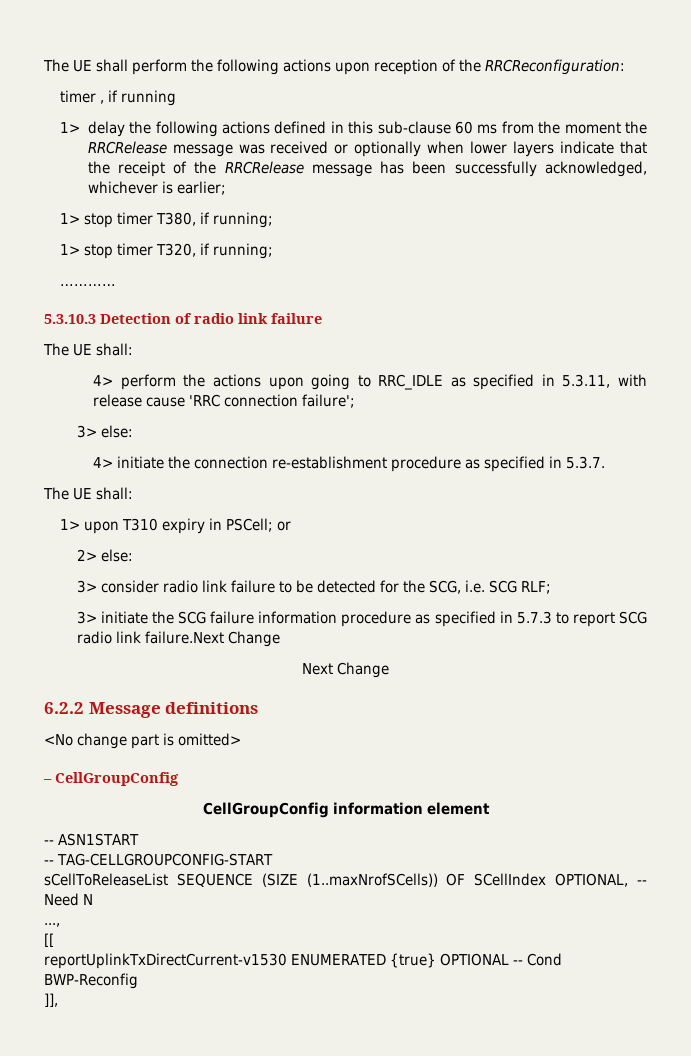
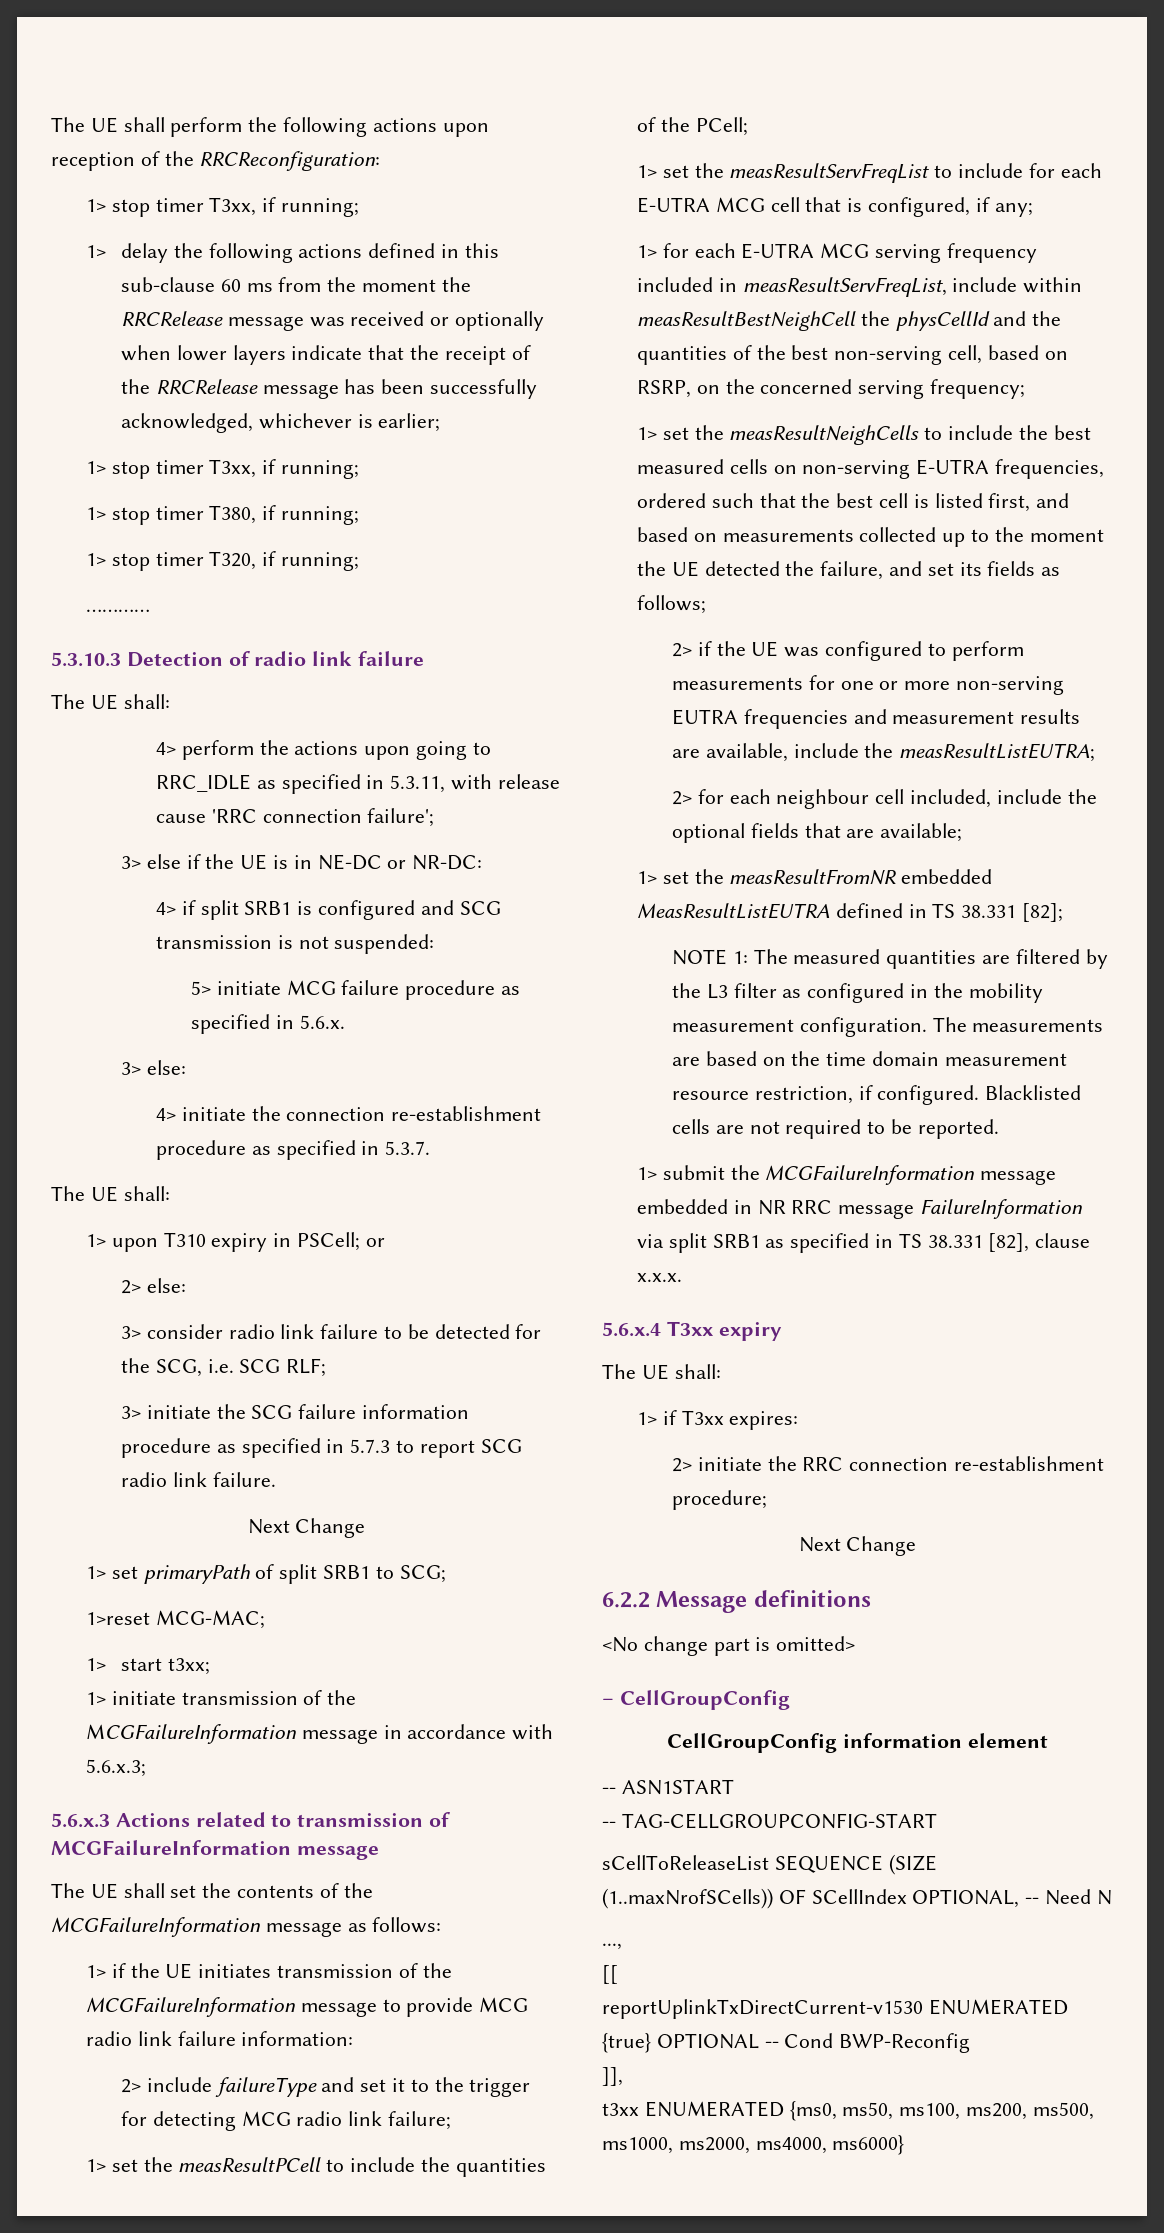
  The UE shall perform the following actions upon reception of the RRCReconfiguration:
- timer , if running
+ 1> stop timer T3xx, if running;
  1> delay the following actions defined in this sub-clause 60 ms from the moment the RRCRelease message was received or optionally when lower layers indicate that the receipt of the RRCRelease message has been successfully acknowledged, whichever is earlier;
+ 1> stop timer T3xx, if running;
+ 3> else if the UE is in NE-DC or NR-DC:
+ 4> if split SRB1 is configured and SCG transmission is not suspended:
+ 5> initiate MCG failure procedure as specified in 5.6.x.
- 3> initiate the SCG failure information procedure as specified in 5.7.3 to report SCG radio link failure.Next Change
+ 3> initiate the SCG failure information procedure as specified in 5.7.3 to report SCG radio link failure.
+ Next Change
+ 1> set primaryPath of split SRB1 to SCG;
+ 1>reset MCG-MAC;
+ 1> start t3xx;
+ 1> initiate transmission of the MCGFailureInformation message in accordance with 5.6.x.3;
+ 5.6.x.3 Actions related to transmission of MCGFailureInformation message
+ The UE shall set the contents of the MCGFailureInformation message as follows:
+ 1> if the UE initiates transmission of the MCGFailureInformation message to provide MCG radio link failure information:
+ 2> include failureType and set it to the trigger for detecting MCG radio link failure;
+ 1> set the measResultPCell to include the quantities of the PCell;
+ 1> set the measResultServFreqList to include for each E-UTRA MCG cell that is configured, if any;
+ 1> for each E-UTRA MCG serving frequency included in measResultServFreqList, include within measResultBestNeighCell the physCellId and the quantities of the best non-serving cell, based on RSRP, on the concerned serving frequency;
+ 1> set the measResultNeighCells to include the best measured cells on non-serving E-UTRA frequencies, ordered such that the best cell is listed first, and based on measurements collected up to the moment the UE detected the failure, and set its fields as follows;
+ 2> if the UE was configured to perform measurements for one or more non-serving EUTRA frequencies and measurement results are available, include the measResultListEUTRA;
+ 2> for each neighbour cell included, include the optional fields that are available;
+ 1> set the measResultFromNR embedded MeasResultListEUTRA defined in TS 38.331 [82];
+ NOTE 1: The measured quantities are filtered by the L3 filter as configured in the mobility measurement configuration. The measurements are based on the time domain measurement resource restriction, if configured. Blacklisted cells are not required to be reported.
+ 1> submit the MCGFailureInformation message embedded in NR RRC message FailureInformation via split SRB1 as specified in TS 38.331 [82], clause x.x.x.
+ 5.6.x.4 T3xx expiry
+ The UE shall:
+ 1> if T3xx expires:
+ 2> initiate the RRC connection re-establishment procedure;
+ t3xx ENUMERATED {ms0, ms50, ms100, ms200, ms500, ms1000, ms2000, ms4000, ms6000}

